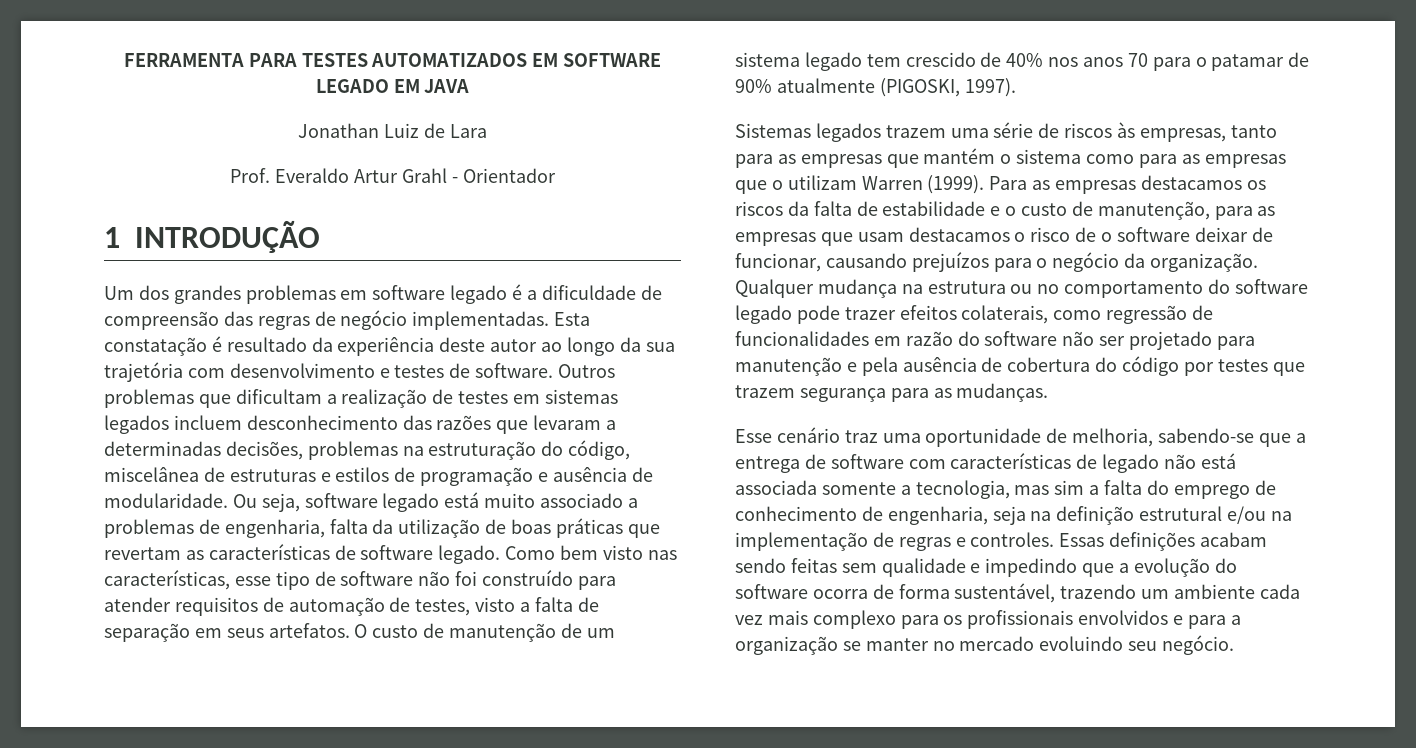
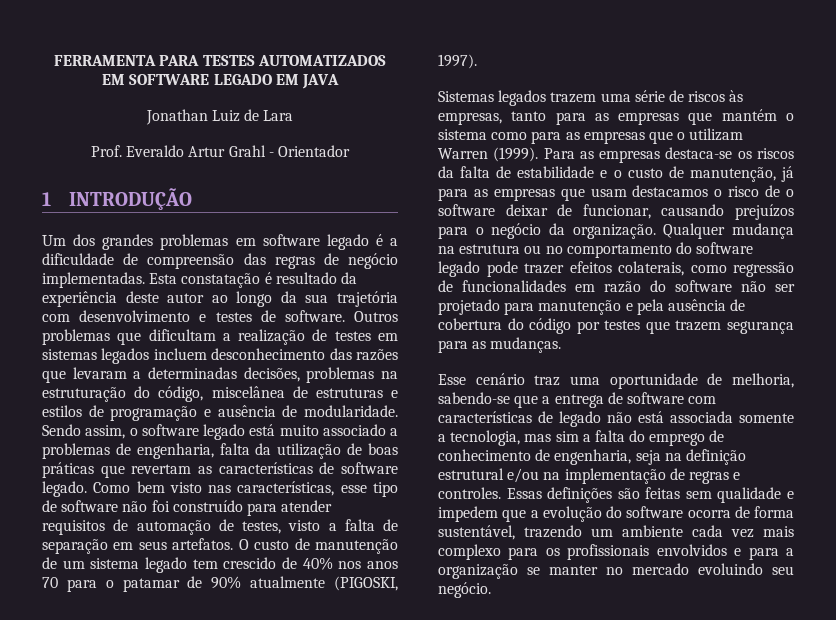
- Ou seja, software legado está muito associado a problemas de engenharia, falta da utilização de boas práticas que revertam as características de software legado.
+ Sendo assim, o software legado está muito associado a problemas de engenharia, falta da utilização de boas práticas que revertam as características de software legado.
- Para as empresas destacamos os riscos da falta de estabilidade e o custo de manutenção, para as empresas que usam destacamos o risco de o software deixar de funcionar, causando prejuízos para o negócio da organização.
+ Para as empresas destaca-se os riscos da falta de estabilidade e o custo de manutenção, já para as empresas que usam destacamos o risco de o software deixar de funcionar, causando prejuízos para o negócio da organização.
- Essas definições acabam sendo feitas sem qualidade e impedindo que a evolução do software ocorra de forma sustentável, trazendo um ambiente cada vez mais complexo para os profissionais envolvidos e para a organização se manter no mercado evoluindo seu negócio.
+ Essas definições são feitas sem qualidade e impedem que a evolução do software ocorra de forma sustentável, trazendo um ambiente cada vez mais complexo para os profissionais envolvidos e para a organização se manter no mercado evoluindo seu negócio.

